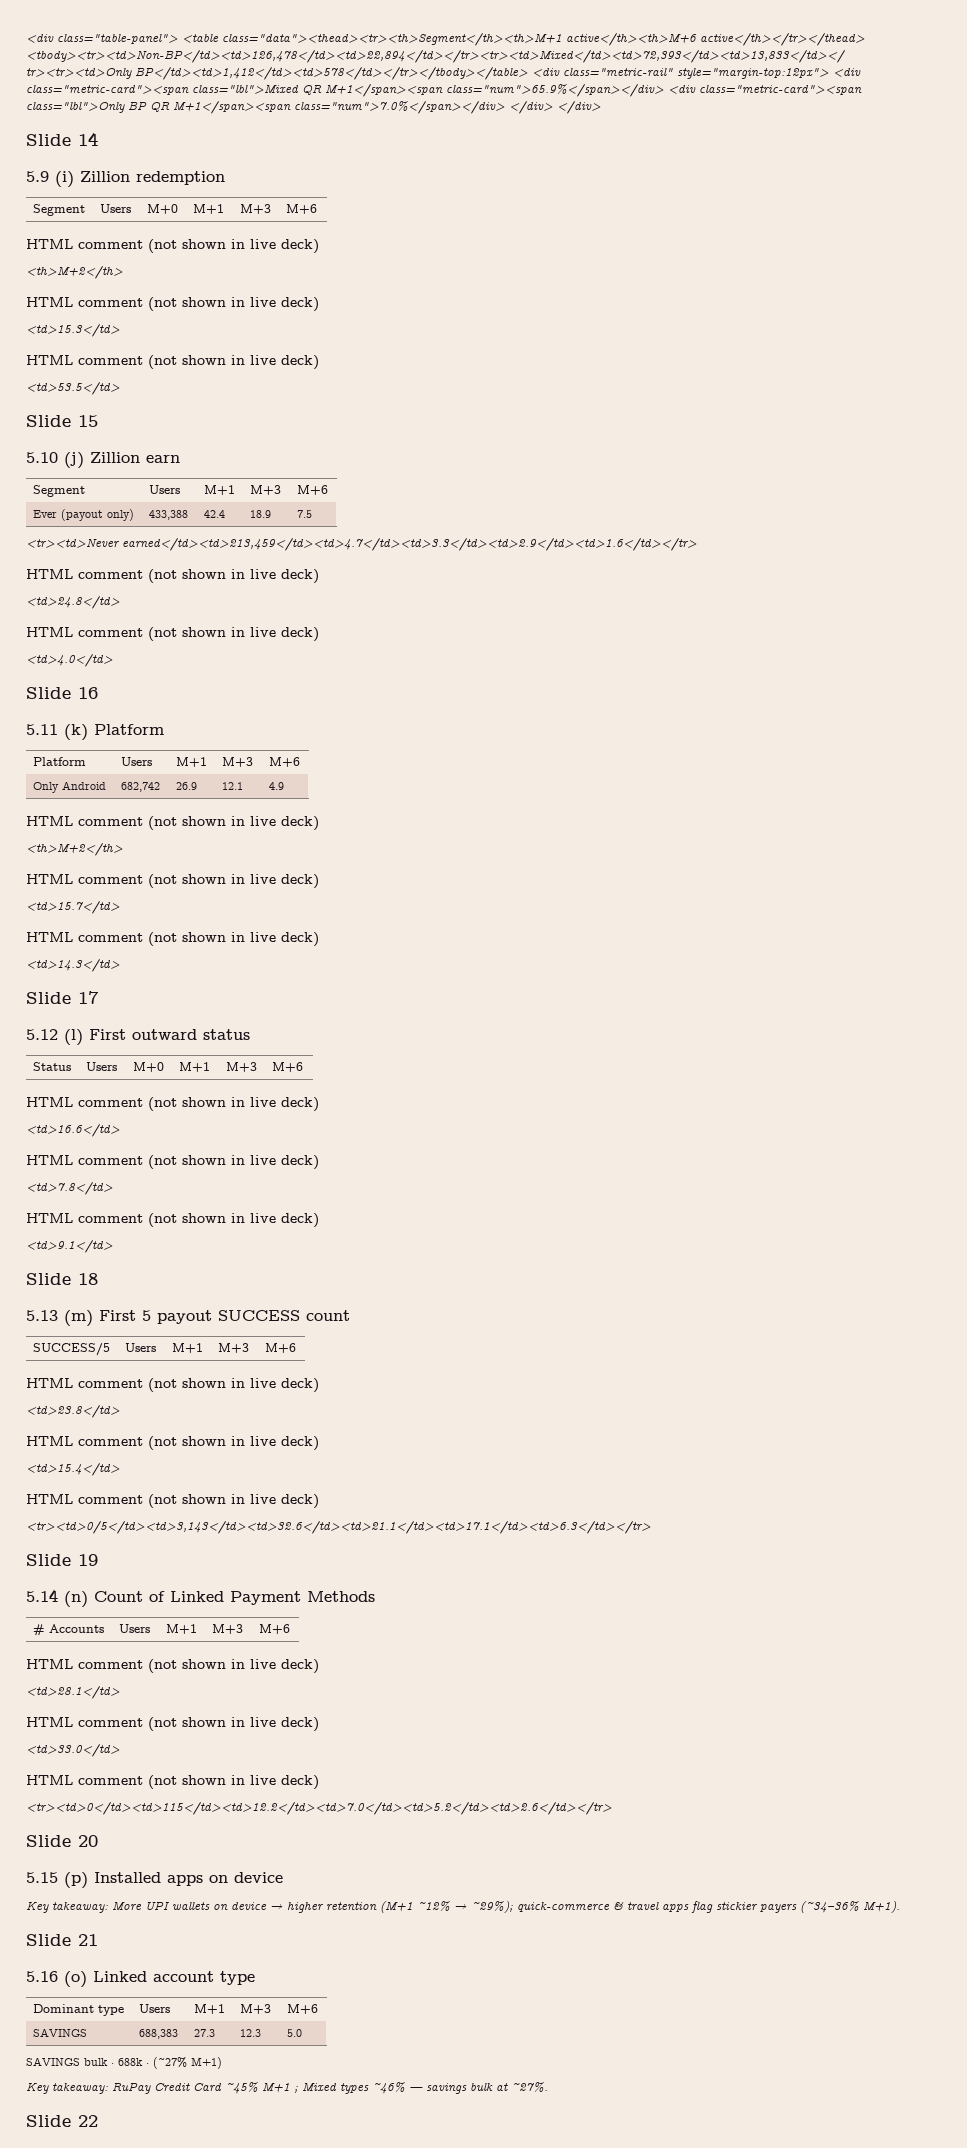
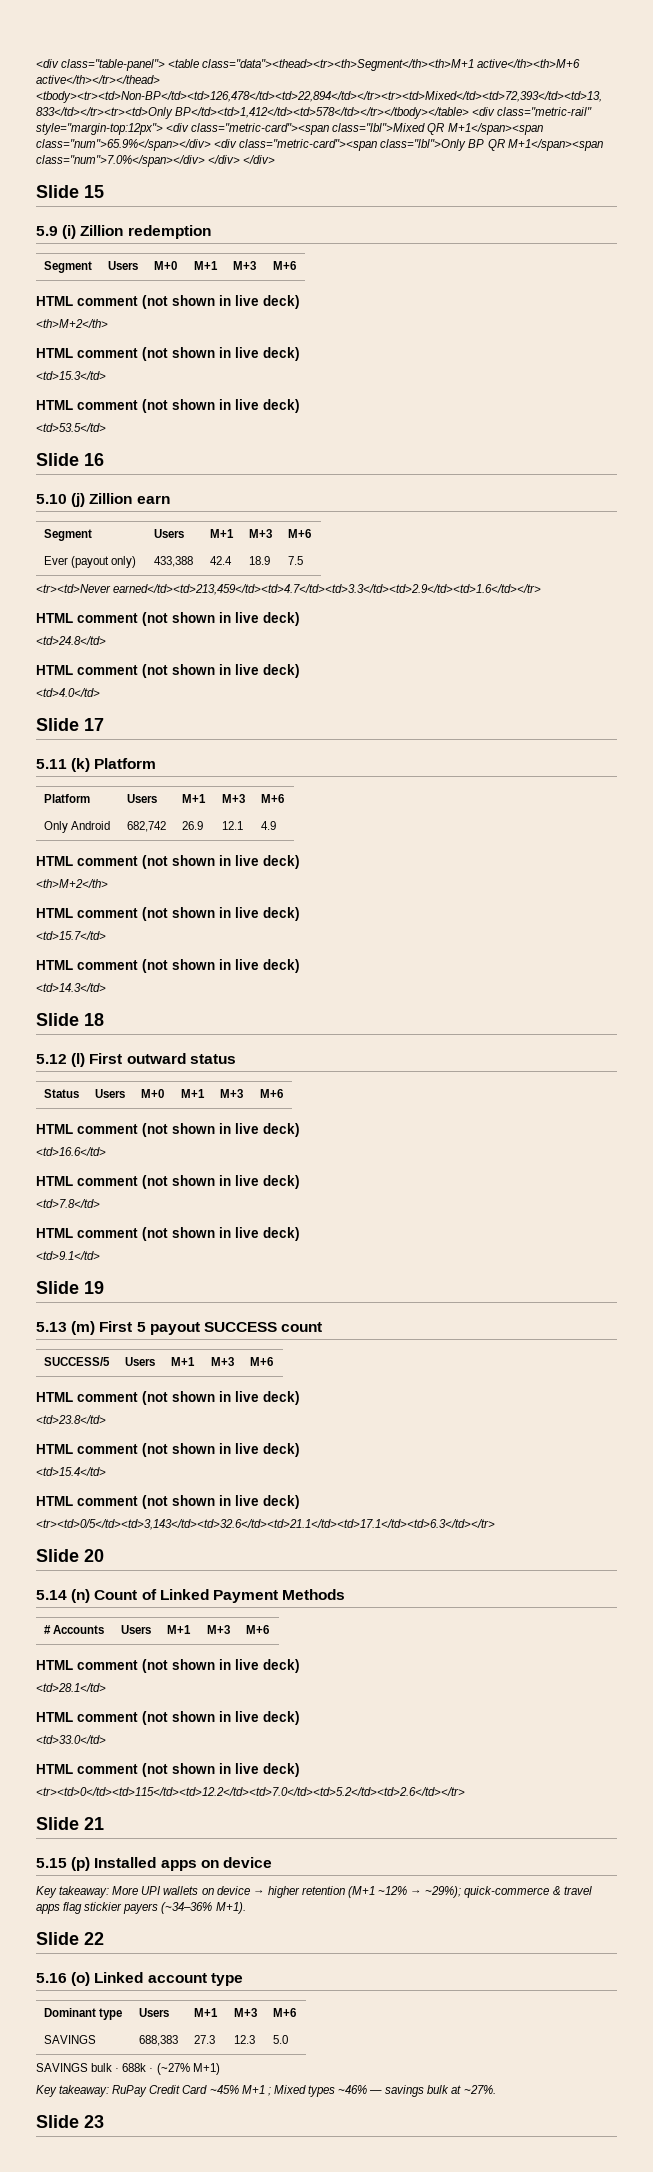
- Slide 14
+ Slide 15
- Slide 15
+ Slide 16
- Slide 16
+ Slide 17
- Slide 17
+ Slide 18
- Slide 18
+ Slide 19
- Slide 19
+ Slide 20
- Slide 20
+ Slide 21
- Slide 21
+ Slide 22
- Slide 22
+ Slide 23

